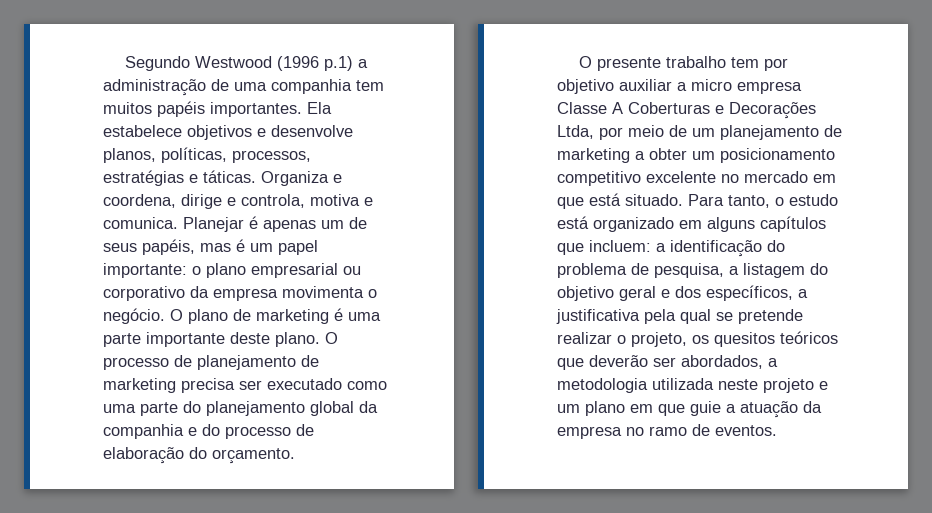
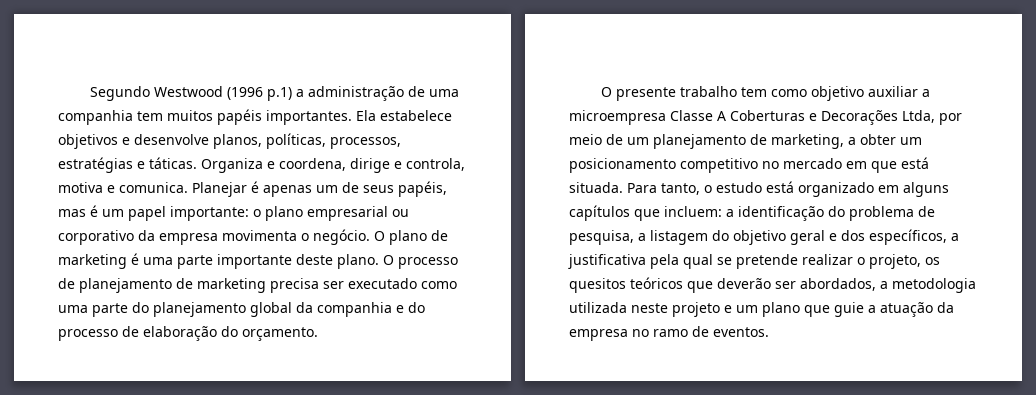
- O presente trabalho tem por objetivo auxiliar a micro empresa Classe A Coberturas e Decorações Ltda, por meio de um planejamento de marketing a obter um posicionamento competitivo excelente no mercado em que está situado.
+ O presente trabalho tem como objetivo auxiliar a microempresa Classe A Coberturas e Decorações Ltda, por meio de um planejamento de marketing, a obter um posicionamento competitivo no mercado em que está situada.
- Para tanto, o estudo está organizado em alguns capítulos que incluem: a identificação do problema de pesquisa, a listagem do objetivo geral e dos específicos, a justificativa pela qual se pretende realizar o projeto, os quesitos teóricos que deverão ser abordados, a metodologia utilizada neste projeto e um plano em que guie a atuação da empresa no ramo de eventos.
+ Para tanto, o estudo está organizado em alguns capítulos que incluem: a identificação do problema de pesquisa, a listagem do objetivo geral e dos específicos, a justificativa pela qual se pretende realizar o projeto, os quesitos teóricos que deverão ser abordados, a metodologia utilizada neste projeto e um plano que guie a atuação da empresa no ramo de eventos.

